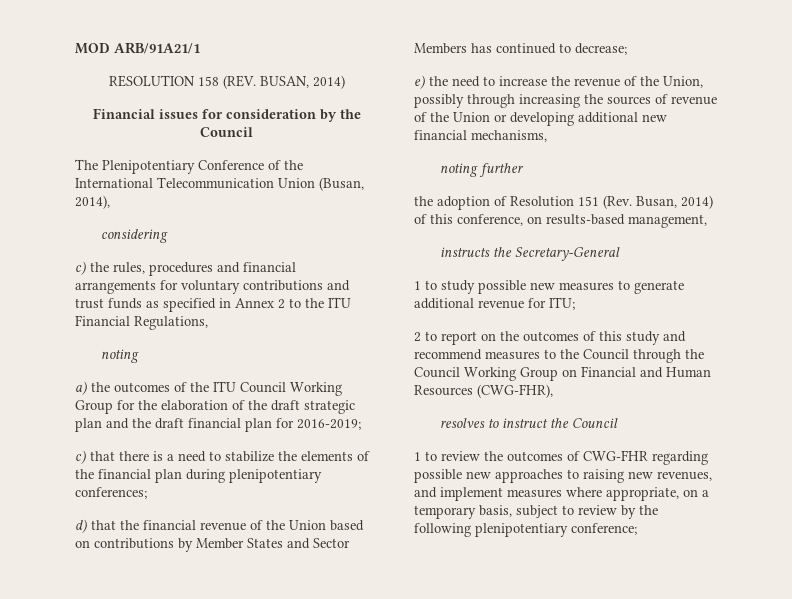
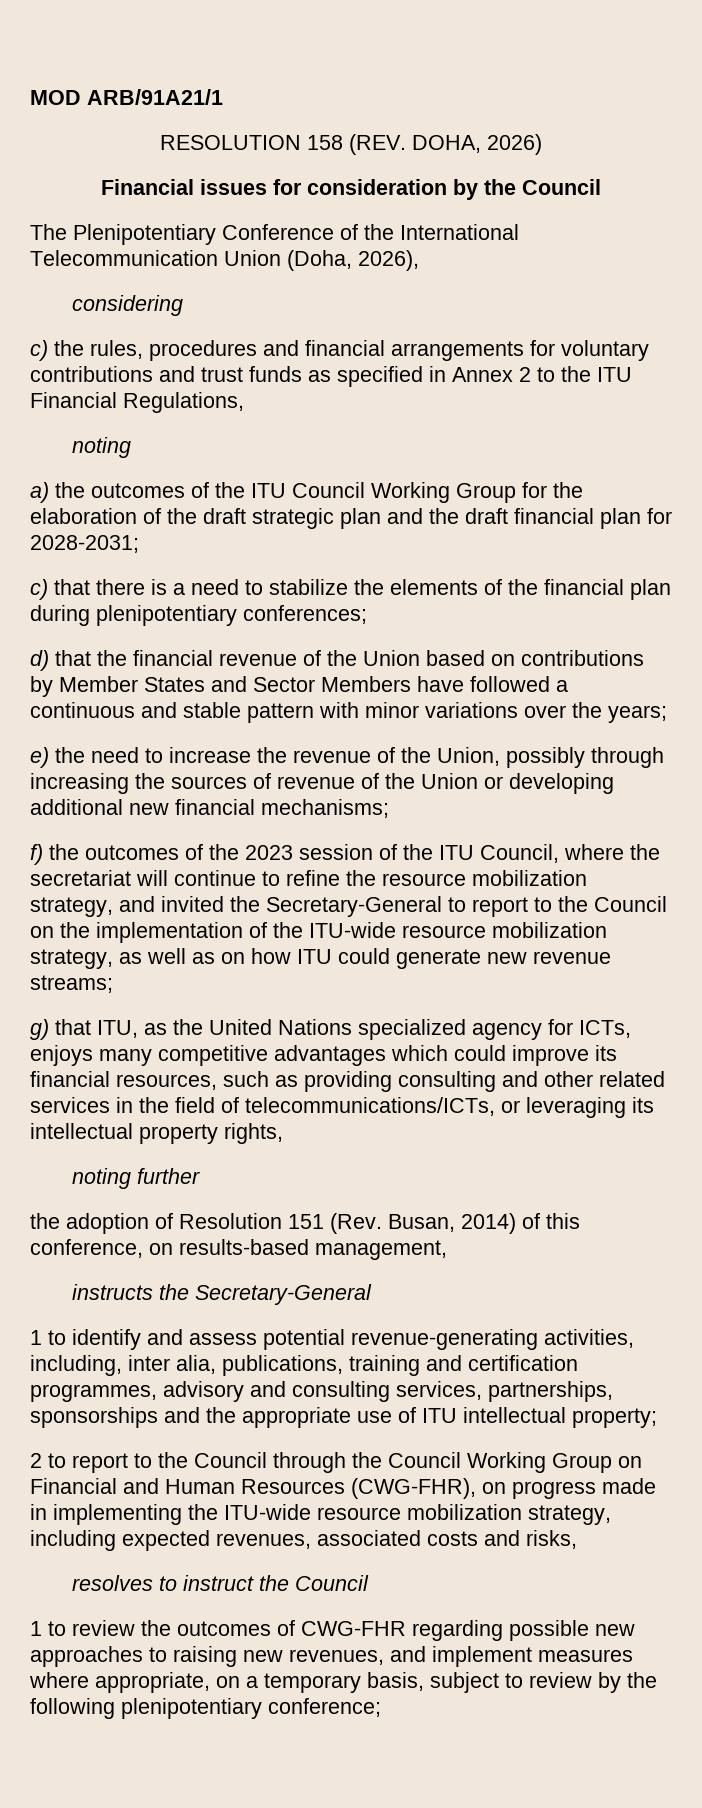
- RESOLUTION 158 (REV. BUSAN, 2014)
+ RESOLUTION 158 (REV. DOHA, 2026)
- The Plenipotentiary Conference of the International Telecommunication Union (Busan, 2014),
+ The Plenipotentiary Conference of the International Telecommunication Union (Doha, 2026),
- a) the outcomes of the ITU Council Working Group for the elaboration of the draft strategic plan and the draft financial plan for 2016-2019;
+ a) the outcomes of the ITU Council Working Group for the elaboration of the draft strategic plan and the draft financial plan for 2028-2031;
- d) that the financial revenue of the Union based on contributions by Member States and Sector Members has continued to decrease;
+ d) that the financial revenue of the Union based on contributions by Member States and Sector Members have followed a continuous and stable pattern with minor variations over the years;
- e) the need to increase the revenue of the Union, possibly through increasing the sources of revenue of the Union or developing additional new financial mechanisms,
+ e) the need to increase the revenue of the Union, possibly through increasing the sources of revenue of the Union or developing additional new financial mechanisms;
+ f) the outcomes of the 2023 session of the ITU Council, where the secretariat will continue to refine the resource mobilization strategy, and invited the Secretary-General to report to the Council on the implementation of the ITU-wide resource mobilization strategy, as well as on how ITU could generate new revenue streams;
+ g) that ITU, as the United Nations specialized agency for ICTs, enjoys many competitive advantages which could improve its financial resources, such as providing consulting and other related services in the field of telecommunications/ICTs, or leveraging its intellectual property rights,
- 1 to study possible new measures to generate additional revenue for ITU;
- 2 to report on the outcomes of this study and recommend measures to the Council through the Council Working Group on Financial and Human Resources (CWG-FHR),
+ 1 to identify and assess potential revenue-generating activities, including, inter alia, publications, training and certification programmes, advisory and consulting services, partnerships, sponsorships and the appropriate use of ITU intellectual property;
+ 2 to report to the Council through the Council Working Group on Financial and Human Resources (CWG-FHR), on progress made in implementing the ITU-wide resource mobilization strategy, including expected revenues, associated costs and risks,

